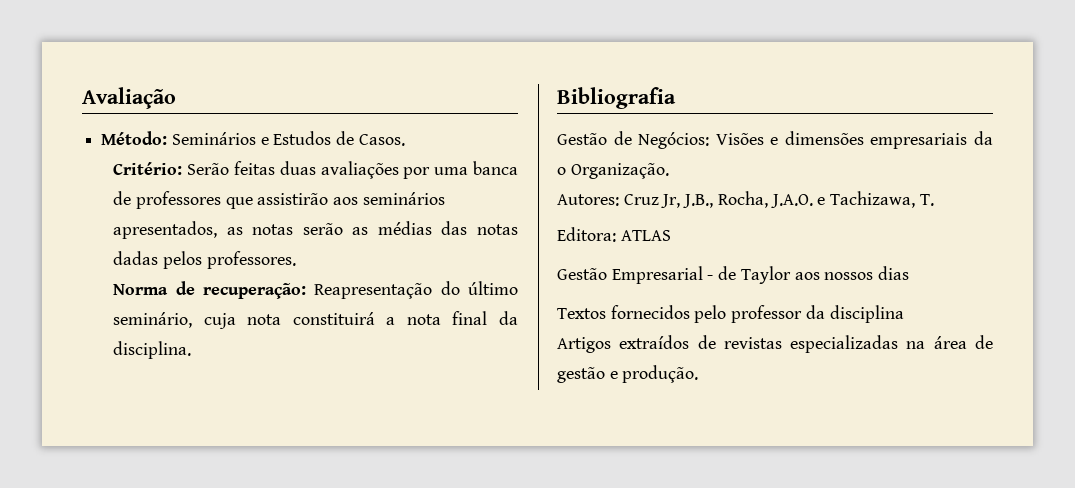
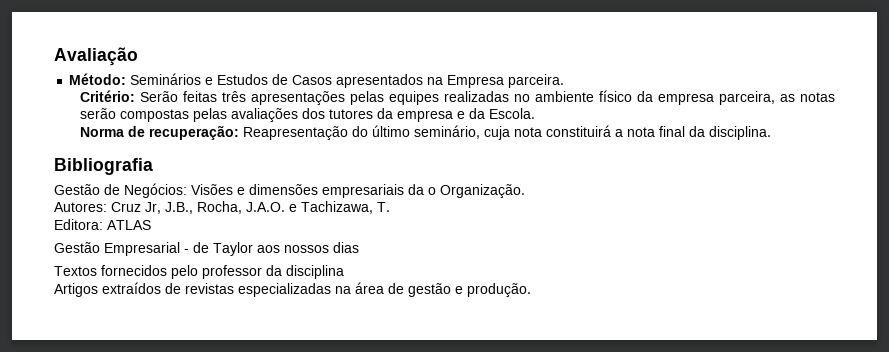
- Método: Seminários e Estudos de Casos.
- Critério: Serão feitas duas avaliações por uma banca de professores que assistirão aos seminários apresentados, as notas serão as médias das notas dadas pelos professores.
+ Método: Seminários e Estudos de Casos apresentados na Empresa parceira.
+ Critério: Serão feitas três apresentações pelas equipes realizadas no ambiente físico da empresa parceira, as notas serão compostas pelas avaliações dos tutores da empresa e da Escola.

